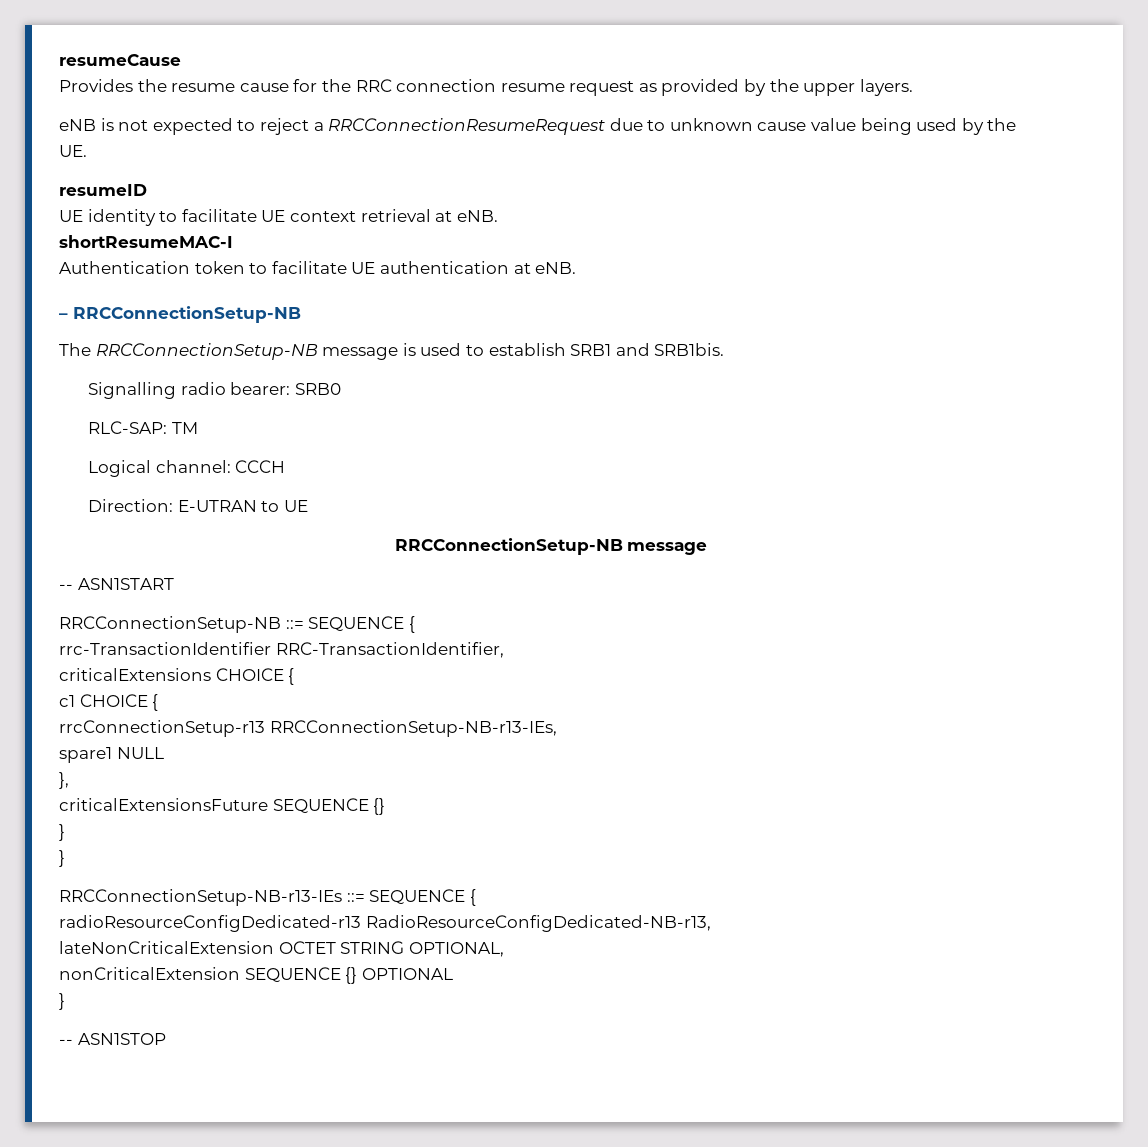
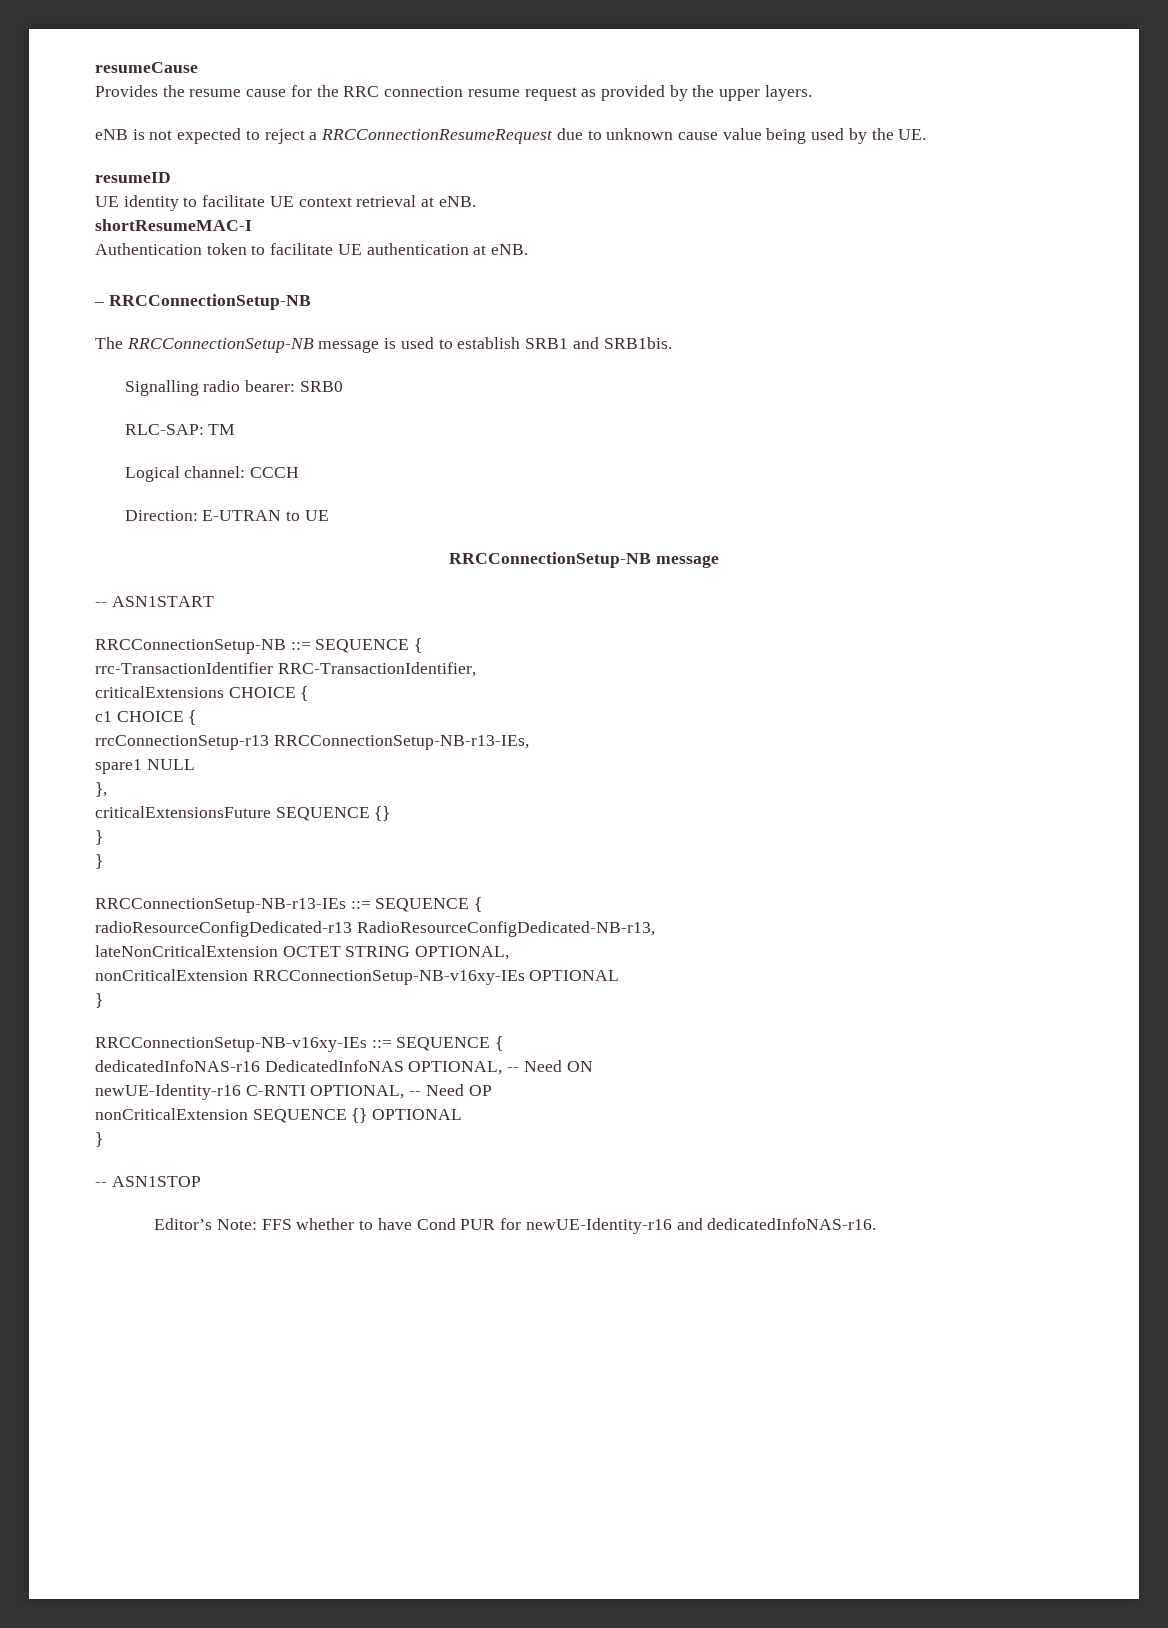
+ nonCriticalExtension RRCConnectionSetup-NB-v16xy-IEs OPTIONAL
+ }
+ RRCConnectionSetup-NB-v16xy-IEs ::= SEQUENCE {
+ dedicatedInfoNAS-r16 DedicatedInfoNAS OPTIONAL, -- Need ON
+ newUE-Identity-r16 C-RNTI OPTIONAL, -- Need OP
+ Editor’s Note: FFS whether to have Cond PUR for newUE-Identity-r16 and dedicatedInfoNAS-r16.

